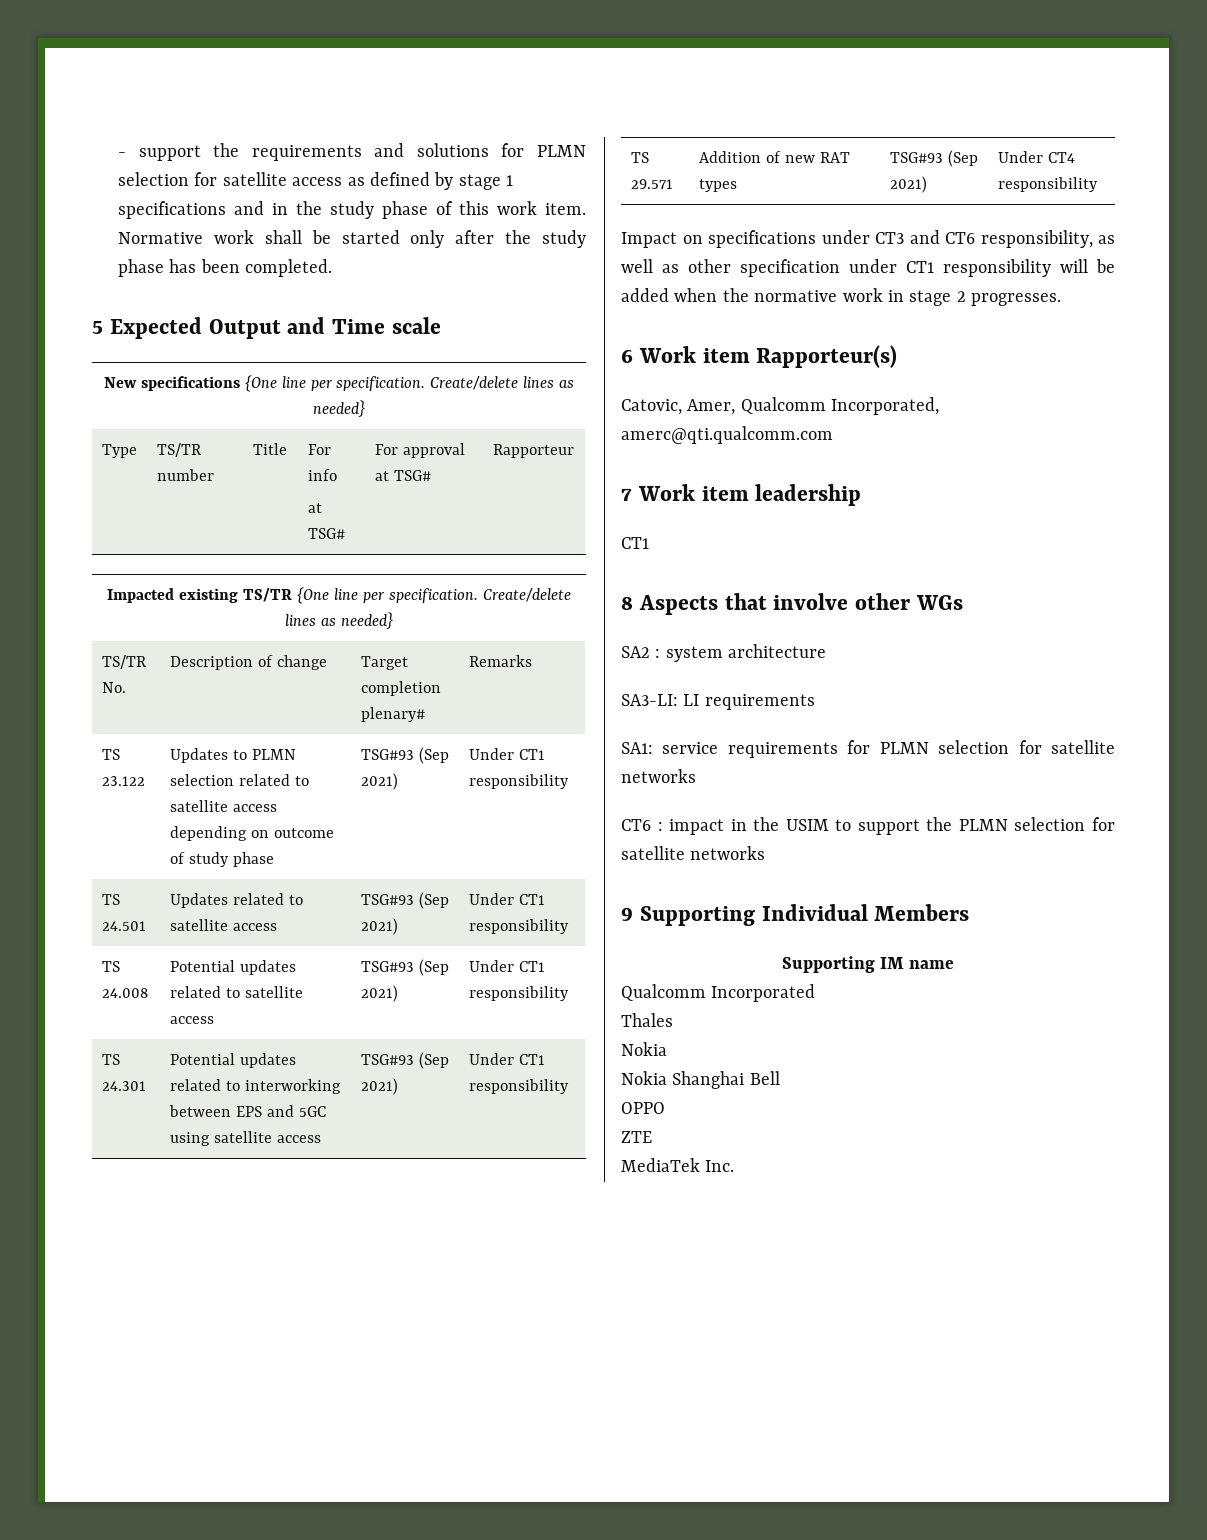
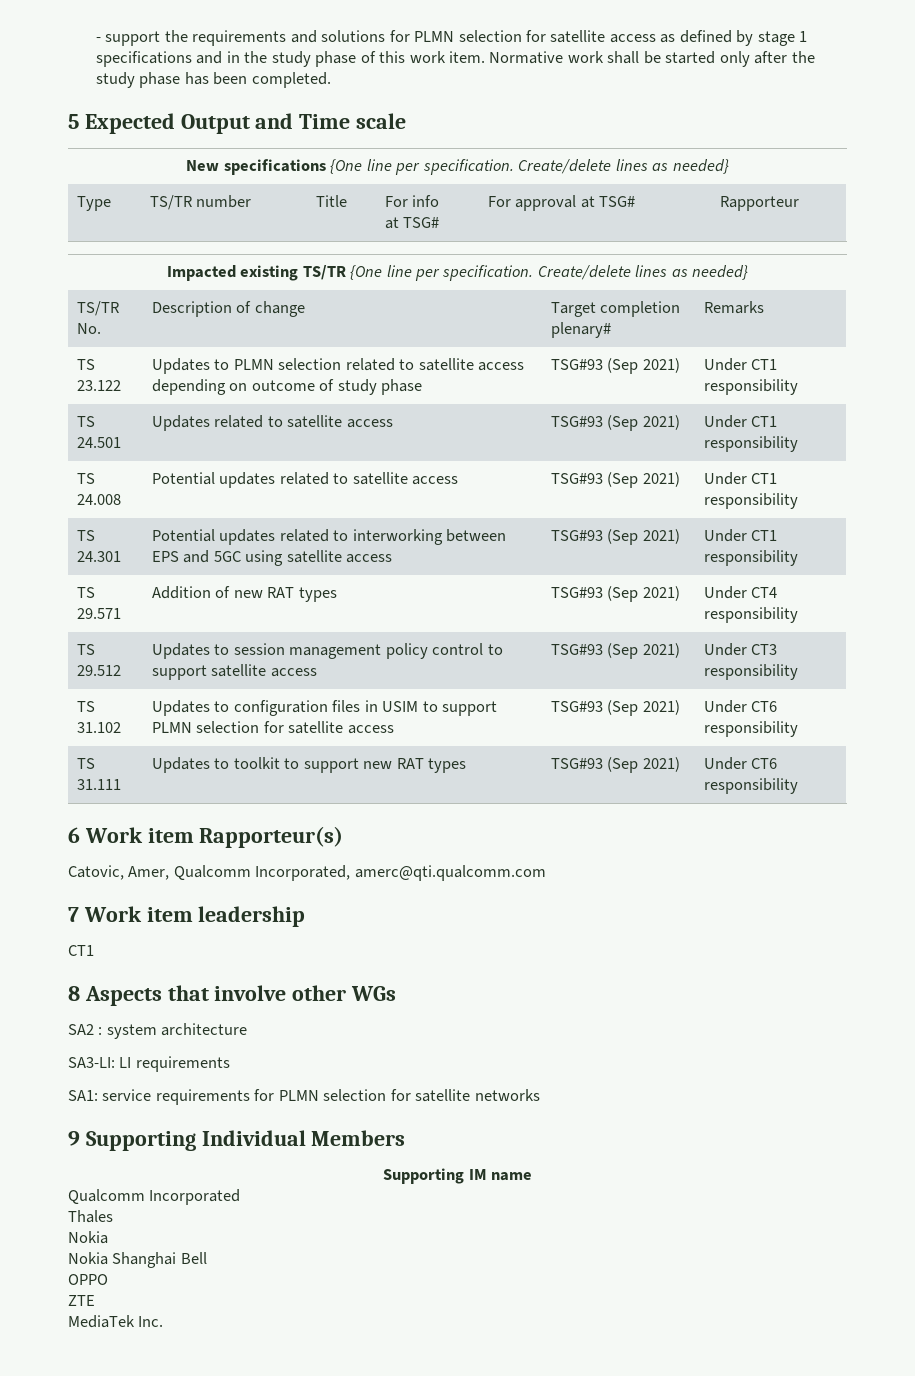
- Impact on specifications under CT3 and CT6 responsibility, as well as other specification under CT1 responsibility will be added when the normative work in stage 2 progresses.
+ TS 29.512 | Updates to session management policy control to support satellite access | TSG#93 (Sep 2021) | Under CT3 responsibility
+ TS 31.102 | Updates to configuration files in USIM to support PLMN selection for satellite access | TSG#93 (Sep 2021) | Under CT6 responsibility
+ TS 31.111 | Updates to toolkit to support new RAT types | TSG#93 (Sep 2021) | Under CT6 responsibility
- CT6 : impact in the USIM to support the PLMN selection for satellite networks

